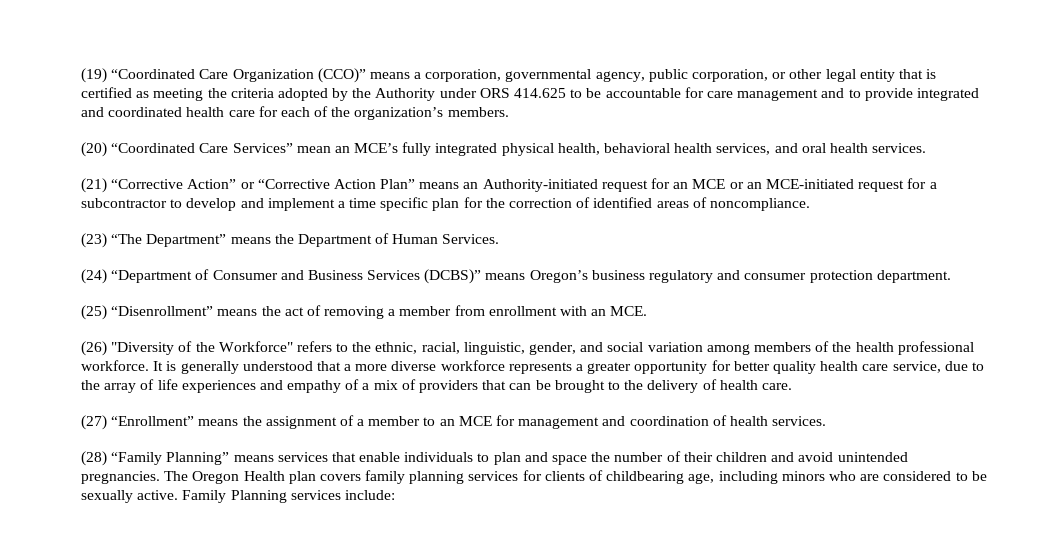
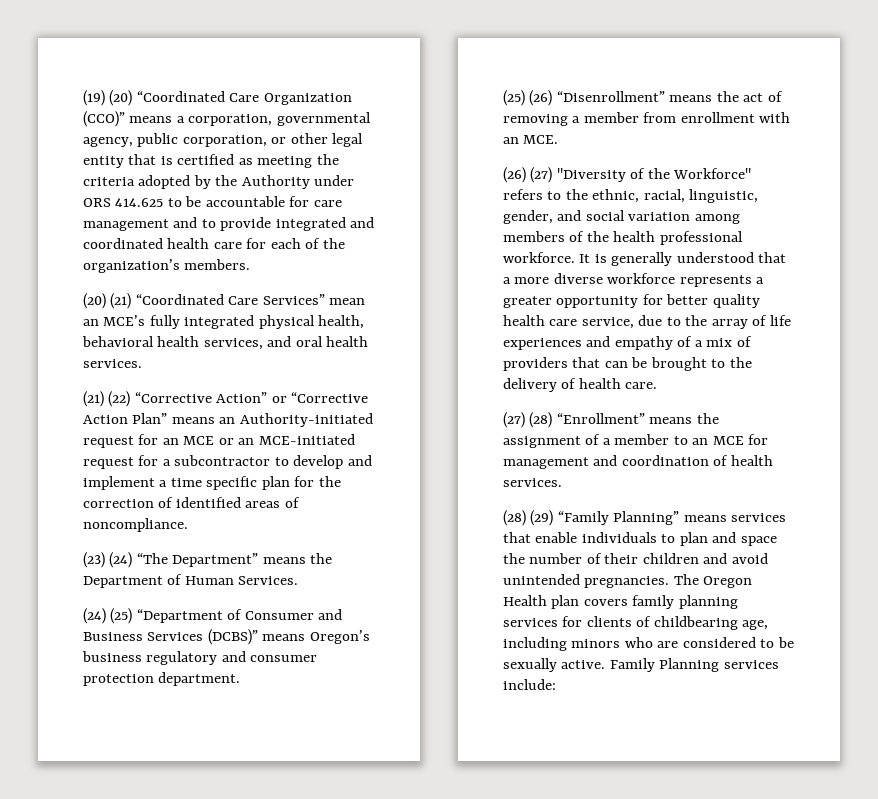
- (19) “Coordinated Care Organization (CCO)” means a corporation, governmental agency, public corporation, or other legal entity that is certified as meeting the criteria adopted by the Authority under ORS 414.625 to be accountable for care management and to provide integrated and coordinated health care for each of the organization’s members.
+ (19) (20) “Coordinated Care Organization (CCO)” means a corporation, governmental agency, public corporation, or other legal entity that is certified as meeting the criteria adopted by the Authority under ORS 414.625 to be accountable for care management and to provide integrated and coordinated health care for each of the organization’s members.
- (20) “Coordinated Care Services” mean an MCE’s fully integrated physical health, behavioral health services, and oral health services.
+ (20) (21) “Coordinated Care Services” mean an MCE’s fully integrated physical health, behavioral health services, and oral health services.
- (21) “Corrective Action” or “Corrective Action Plan” means an Authority-initiated request for an MCE or an MCE-initiated request for a subcontractor to develop and implement a time specific plan for the correction of identified areas of noncompliance.
+ (21) (22) “Corrective Action” or “Corrective Action Plan” means an Authority-initiated request for an MCE or an MCE-initiated request for a subcontractor to develop and implement a time specific plan for the correction of identified areas of noncompliance.
- (23) “The Department” means the Department of Human Services.
+ (23) (24) “The Department” means the Department of Human Services.
- (24) “Department of Consumer and Business Services (DCBS)” means Oregon’s business regulatory and consumer protection department.
+ (24) (25) “Department of Consumer and Business Services (DCBS)” means Oregon’s business regulatory and consumer protection department.
- (25) “Disenrollment” means the act of removing a member from enrollment with an MCE.
+ (25) (26) “Disenrollment” means the act of removing a member from enrollment with an MCE.
- (26) "Diversity of the Workforce" refers to the ethnic, racial, linguistic, gender, and social variation among members of the health professional workforce.
+ (26) (27) "Diversity of the Workforce" refers to the ethnic, racial, linguistic, gender, and social variation among members of the health professional workforce.
- (27) “Enrollment” means the assignment of a member to an MCE for management and coordination of health services.
+ (27) (28) “Enrollment” means the assignment of a member to an MCE for management and coordination of health services.
- (28) “Family Planning” means services that enable individuals to plan and space the number of their children and avoid unintended pregnancies.
+ (28) (29) “Family Planning” means services that enable individuals to plan and space the number of their children and avoid unintended pregnancies.

